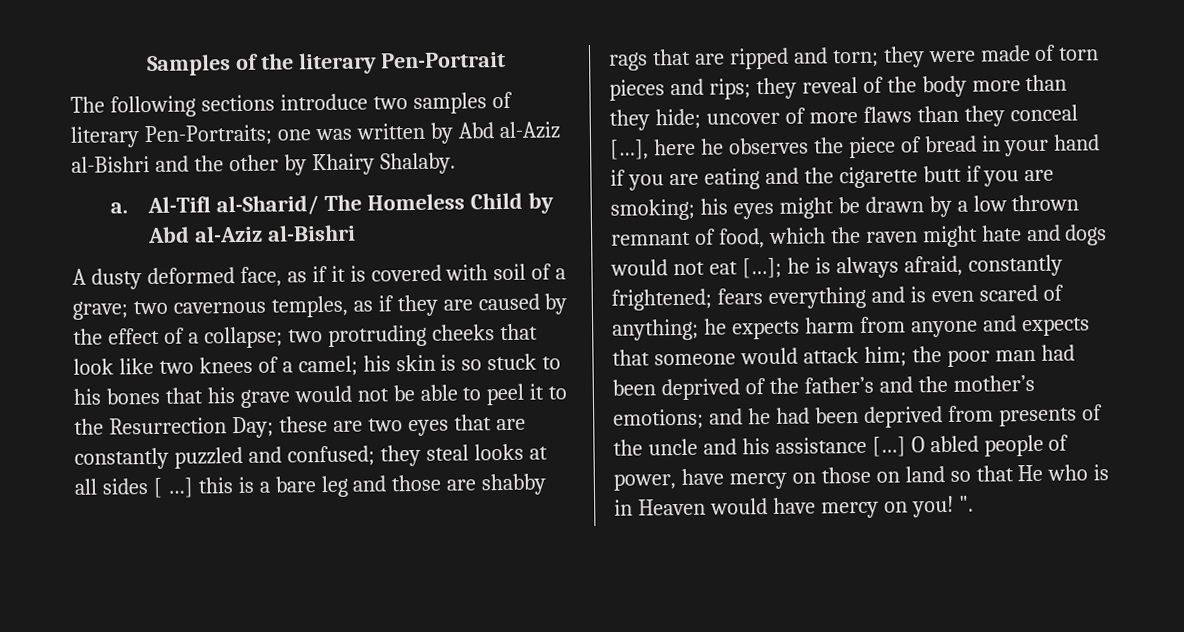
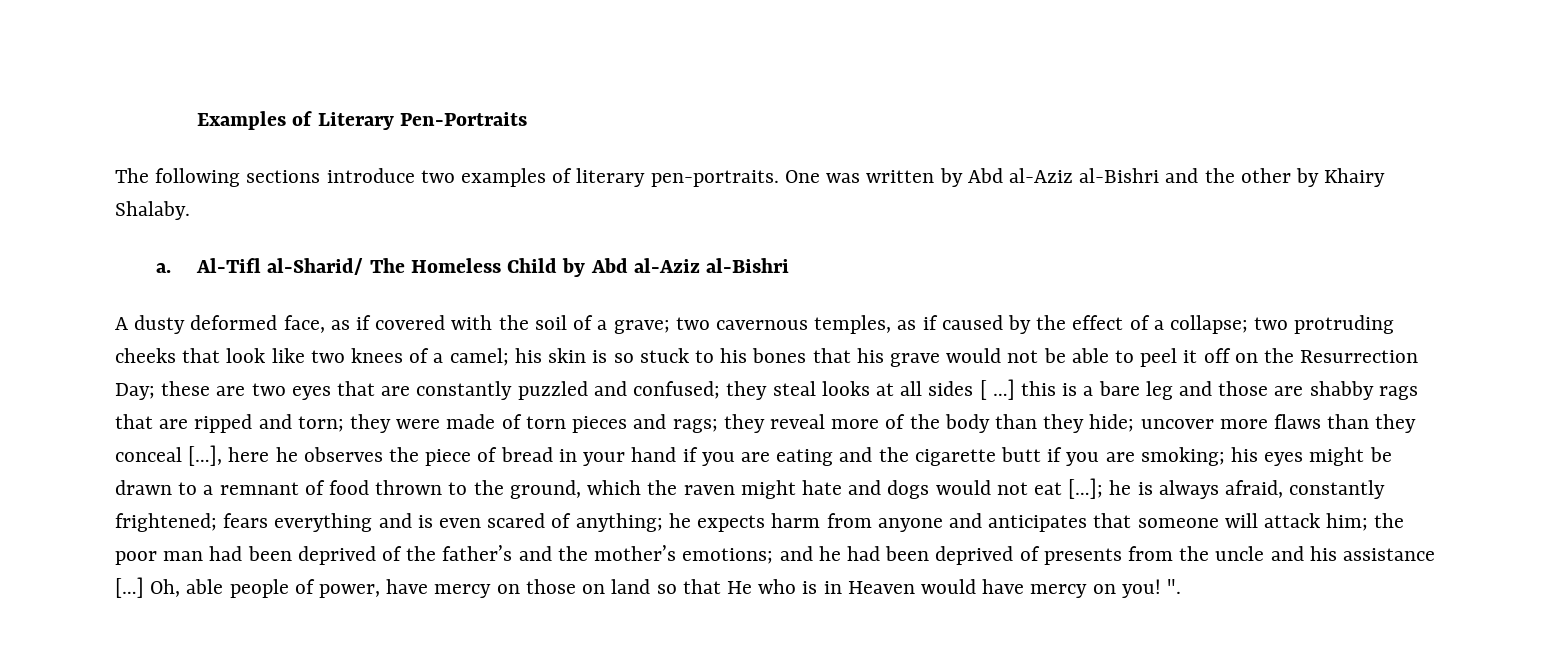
- Samples of the literary Pen-Portrait
+ Examples of Literary Pen-Portraits
- The following sections introduce two samples of literary Pen-Portraits; one was written by Abd al-Aziz al-Bishri and the other by Khairy Shalaby.
+ The following sections introduce two examples of literary pen-portraits. One was written by Abd al-Aziz al-Bishri and the other by Khairy Shalaby.
- A dusty deformed face, as if it is covered with soil of a grave;
+ A dusty deformed face, as if covered with the soil of a grave;
- two cavernous temples, as if they are caused by the effect of a collapse;
+ two cavernous temples, as if caused by the effect of a collapse;
- his skin is so stuck to his bones that his grave would not be able to peel it to the Resurrection Day;
+ his skin is so stuck to his bones that his grave would not be able to peel it off on the Resurrection Day;
- they were made of torn pieces and rips;
+ they were made of torn pieces and rags;
- they reveal of the body more than they hide;
+ they reveal more of the body than they hide;
- uncover of more flaws than they conceal […], here he observes the piece of bread in your hand if you are eating and the cigarette butt if you are smoking;
+ uncover more flaws than they conceal […], here he observes the piece of bread in your hand if you are eating and the cigarette butt if you are smoking;
- his eyes might be drawn by a low thrown remnant of food, which the raven might hate and dogs would not eat […];
+ his eyes might be drawn to a remnant of food thrown to the ground, which the raven might hate and dogs would not eat […];
- he expects harm from anyone and expects that someone would attack him;
+ he expects harm from anyone and anticipates that someone will attack him;
- and he had been deprived from presents of the uncle and his assistance […]
+ and he had been deprived of presents from the uncle and his assistance […]
- O abled people of power, have mercy on those on land so that He who is in Heaven would have mercy on you!
+ Oh, able people of power, have mercy on those on land so that He who is in Heaven would have mercy on you!

